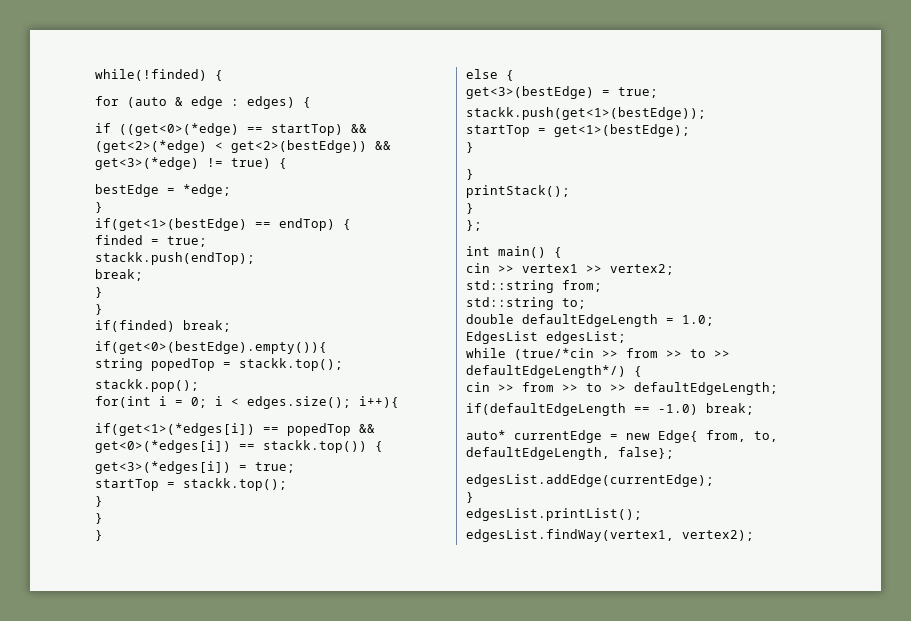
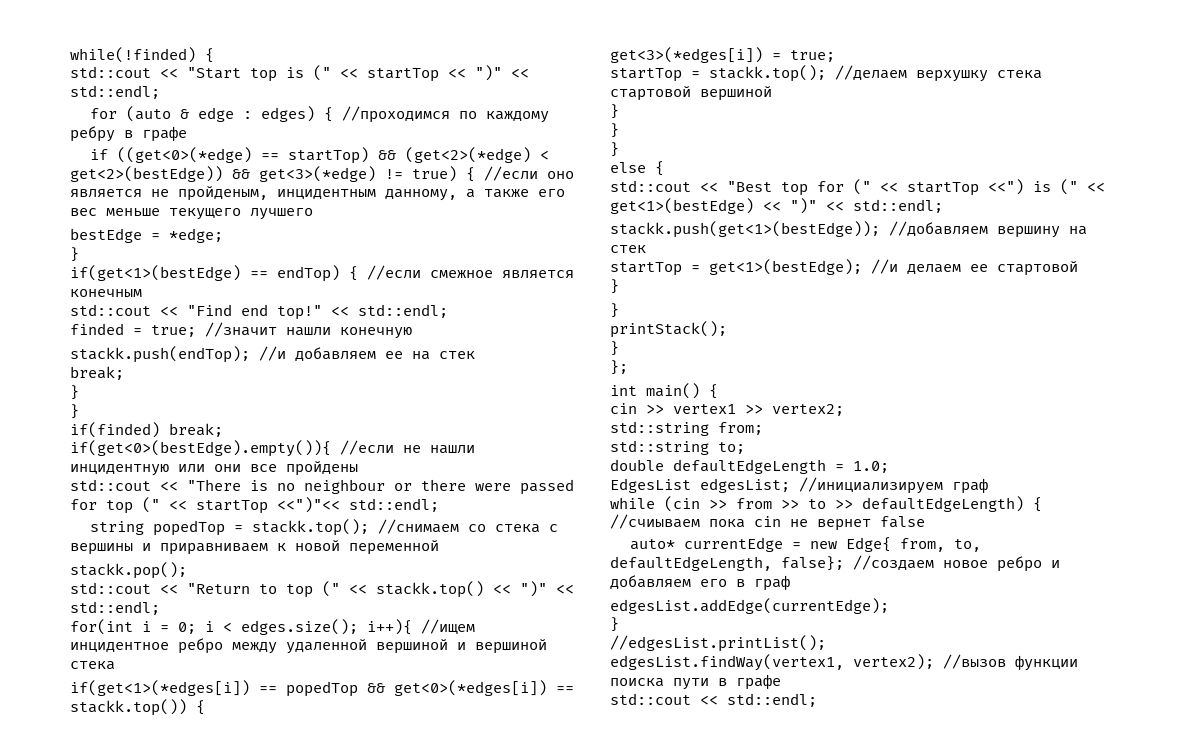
+ std::cout << "Start top is (" << startTop << ")" << std::endl;
- for (auto & edge : edges) {
+ for (auto & edge : edges) { //проходимся по каждому ребру в графе
- if ((get<0>(*edge) == startTop) && (get<2>(*edge) < get<2>(bestEdge)) && get<3>(*edge) != true) {
+ if ((get<0>(*edge) == startTop) && (get<2>(*edge) < get<2>(bestEdge)) && get<3>(*edge) != true) { //если оно является не пройденым, инцидентным данному, а также его вес меньше текущего лучшего
- if(get<1>(bestEdge) == endTop) {
- finded = true;
- stackk.push(endTop);
+ if(get<1>(bestEdge) == endTop) { //если смежное является конечным
+ std::cout << "Find end top!" << std::endl;
+ finded = true; //значит нашли конечную
+ stackk.push(endTop); //и добавляем ее на стек
- if(get<0>(bestEdge).empty()){
- string popedTop = stackk.top();
+ if(get<0>(bestEdge).empty()){ //если не нашли инцидентную или они все пройдены
+ std::cout << "There is no neighbour or there were passed for top (" << startTop <<")"<< std::endl;
+ string popedTop = stackk.top(); //снимаем со стека с вершины и приравниваем к новой переменной
  stackk.pop();
+ std::cout << "Return to top (" << stackk.top() << ")" << std::endl;
- for(int i = 0; i < edges.size(); i++){
+ for(int i = 0; i < edges.size(); i++){ //ищем инцидентное ребро между удаленной вершиной и вершиной стека
- startTop = stackk.top();
+ startTop = stackk.top(); //делаем верхушку стека стартовой вершиной
- get<3>(bestEdge) = true;
- stackk.push(get<1>(bestEdge));
+ std::cout << "Best top for (" << startTop <<") is (" << get<1>(bestEdge) << ")" << std::endl;
+ stackk.push(get<1>(bestEdge)); //добавляем вершину на стек
- startTop = get<1>(bestEdge);
+ startTop = get<1>(bestEdge); //и делаем ее стартовой
- EdgesList edgesList;
+ EdgesList edgesList; //инициализируем граф
- while (true/*cin >> from >> to >> defaultEdgeLength*/) {
- cin >> from >> to >> defaultEdgeLength;
- if(defaultEdgeLength == -1.0) break;
+ while (cin >> from >> to >> defaultEdgeLength) { //счиываем пока cin не вернет false
- auto* currentEdge = new Edge{ from, to, defaultEdgeLength, false};
+ auto* currentEdge = new Edge{ from, to, defaultEdgeLength, false}; //создаем новое ребро и добавляем его в граф
- edgesList.printList();
+ //edgesList.printList();
- edgesList.findWay(vertex1, vertex2);
+ edgesList.findWay(vertex1, vertex2); //вызов функции поиска пути в графе
+ std::cout << std::endl;

